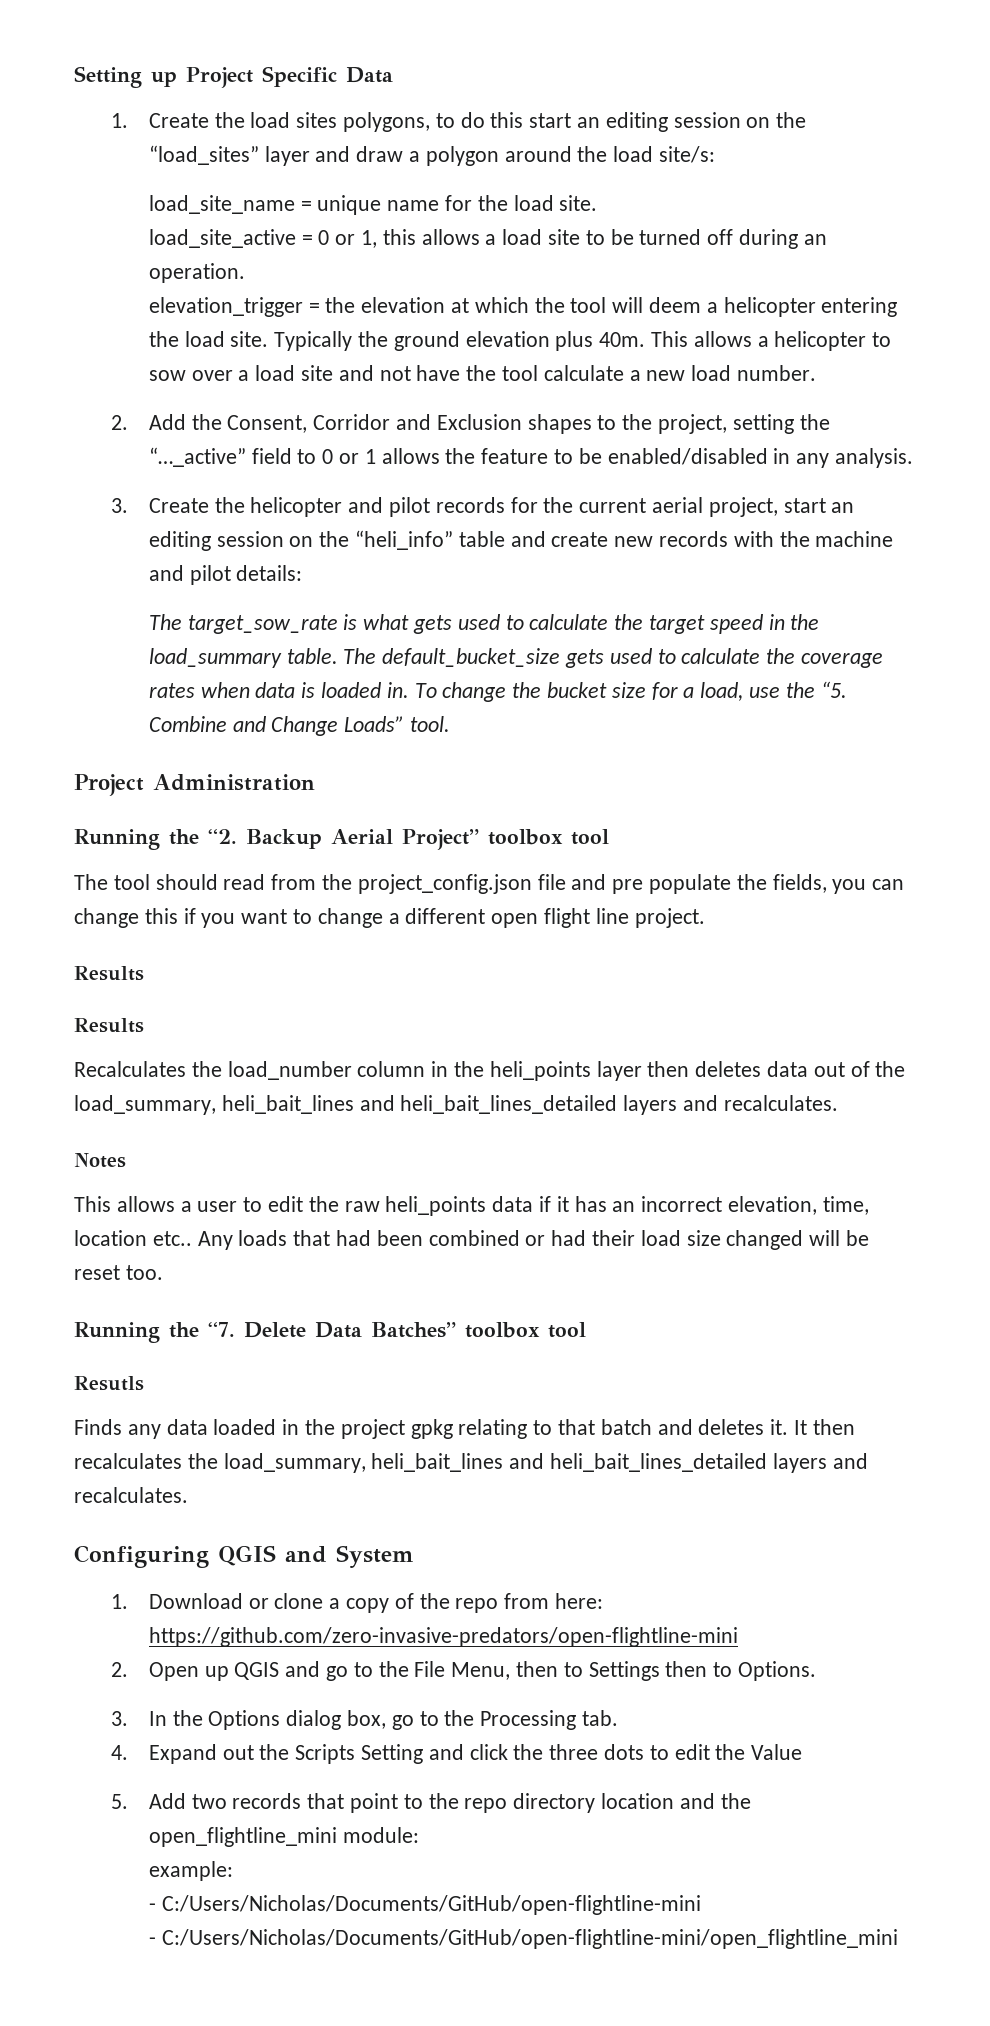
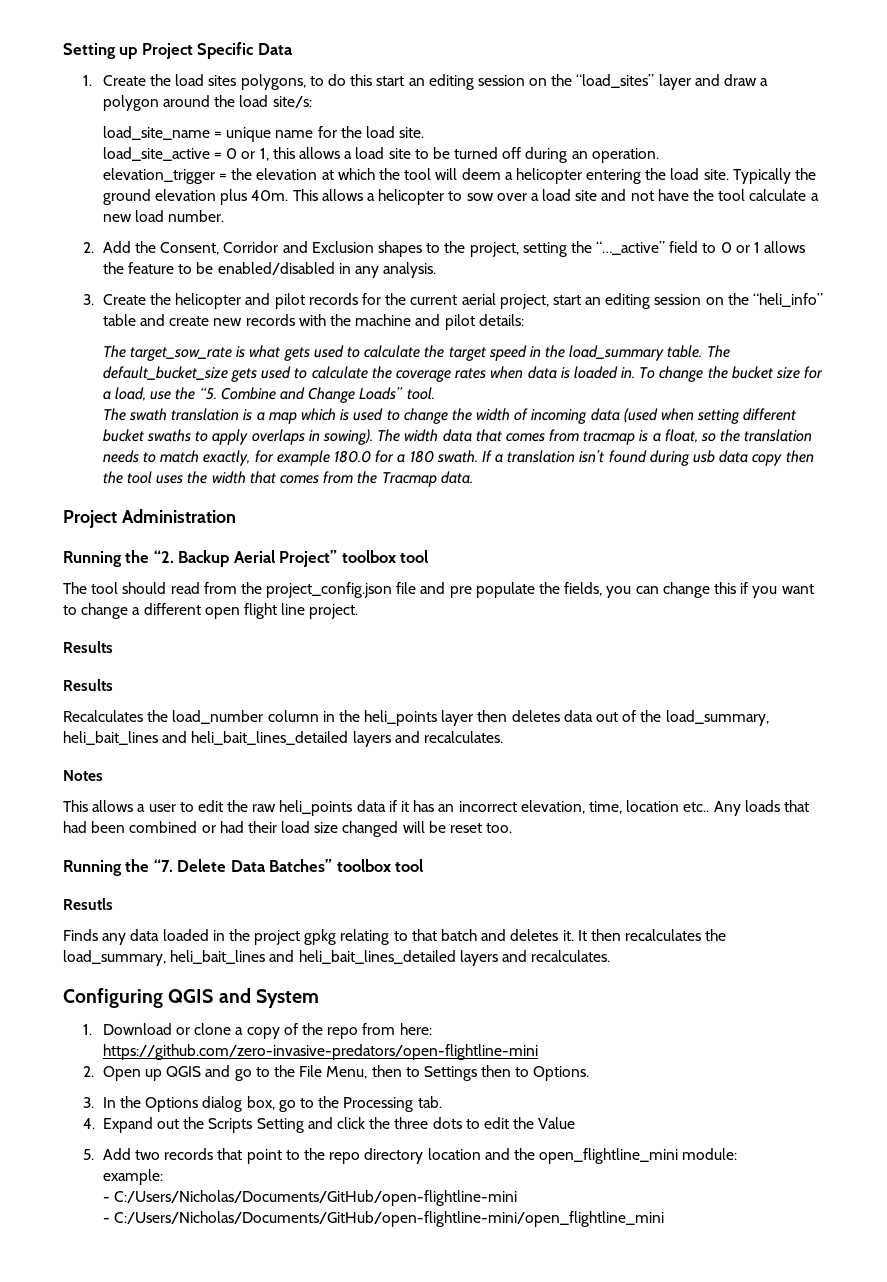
+ The swath translation is a map which is used to change the width of incoming data (used when setting different bucket swaths to apply overlaps in sowing). The width data that comes from tracmap is a float, so the translation needs to match exactly, for example 180.0 for a 180 swath. If a translation isn’t found during usb data copy then the tool uses the width that comes from the Tracmap data.

